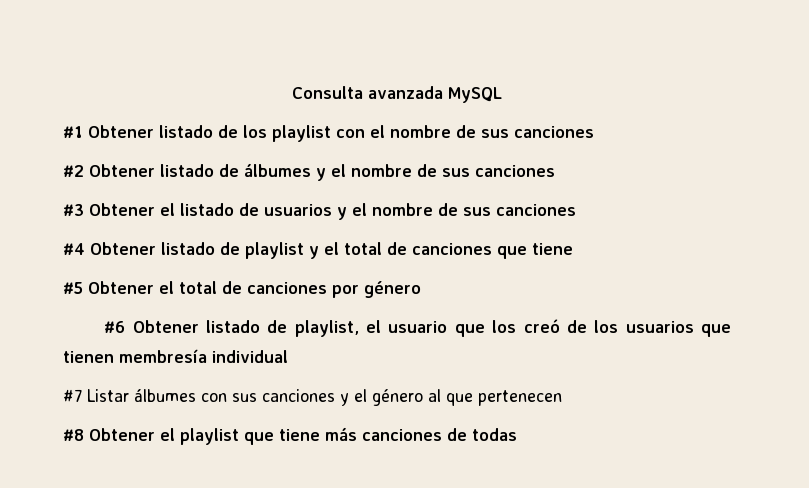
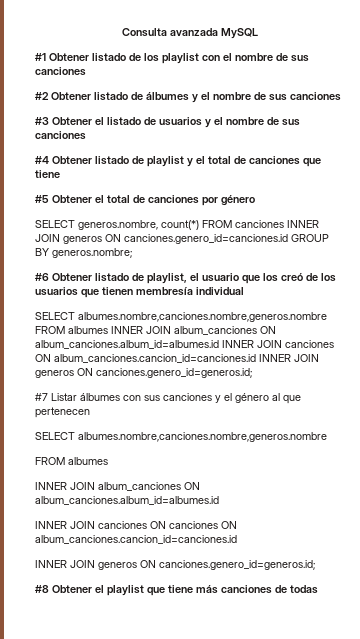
+ SELECT generos.nombre, count(*) FROM canciones INNER JOIN generos ON canciones.genero_id=canciones.id GROUP BY generos.nombre;
+ SELECT albumes.nombre,canciones.nombre,generos.nombre FROM albumes INNER JOIN album_canciones ON album_canciones.album_id=albumes.id INNER JOIN canciones ON album_canciones.cancion_id=canciones.id INNER JOIN generos ON canciones.genero_id=generos.id;
  #7 Listar álbumes con sus canciones y el género al que pertenecen
+ SELECT albumes.nombre,canciones.nombre,generos.nombre
+ FROM albumes
+ INNER JOIN album_canciones ON album_canciones.album_id=albumes.id
+ INNER JOIN canciones ON canciones ON album_canciones.cancion_id=canciones.id
+ INNER JOIN generos ON canciones.genero_id=generos.id;

